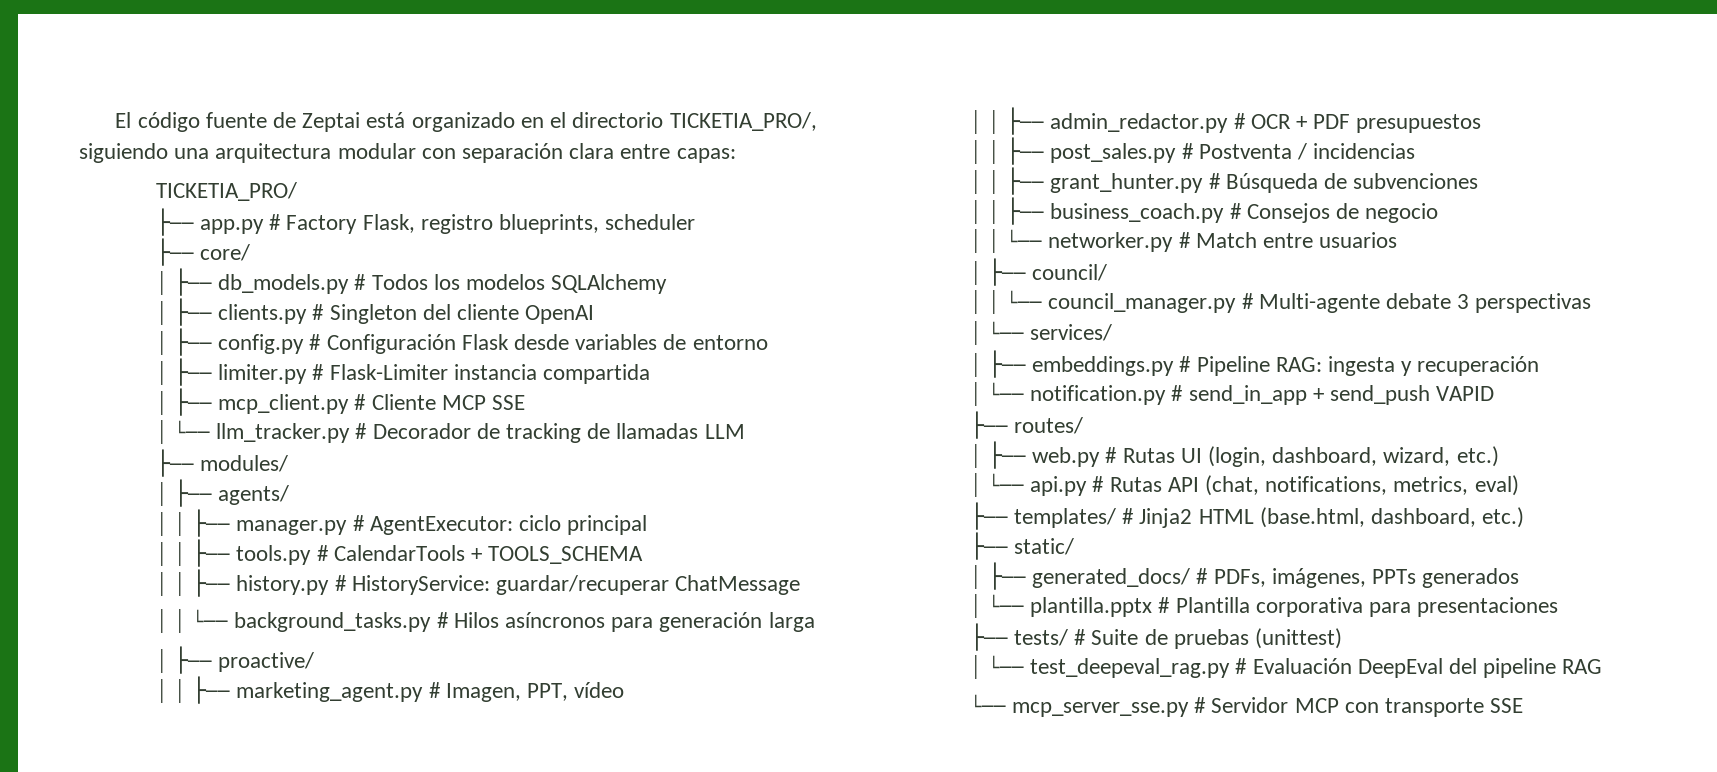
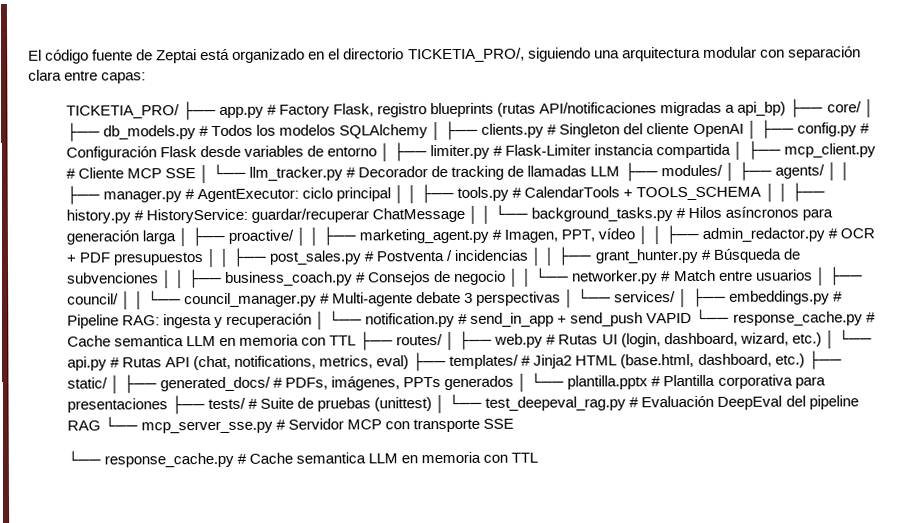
- TICKETIA_PRO/
- ├── app.py # Factory Flask, registro blueprints, scheduler
- ├── core/
- │ ├── db_models.py # Todos los modelos SQLAlchemy
- │ ├── clients.py # Singleton del cliente OpenAI
- │ ├── config.py # Configuración Flask desde variables de entorno
- │ ├── limiter.py # Flask-Limiter instancia compartida
- │ ├── mcp_client.py # Cliente MCP SSE
- │ └── llm_tracker.py # Decorador de tracking de llamadas LLM
- ├── modules/
- │ ├── agents/
- │ │ ├── manager.py # AgentExecutor:
+ TICKETIA_PRO/ ├── app.py # Factory Flask, registro blueprints (rutas API/notificaciones migradas a api_bp) ├── core/ │ ├── db_models.py # Todos los modelos SQLAlchemy │ ├── clients.py # Singleton del cliente OpenAI │ ├── config.py # Configuración Flask desde variables de entorno │ ├── limiter.py # Flask-Limiter instancia compartida │ ├── mcp_client.py # Cliente MCP SSE │ └── llm_tracker.py # Decorador de tracking de llamadas LLM ├── modules/ │ ├── agents/ │ │ ├── manager.py # AgentExecutor:
- ciclo principal
- │ │ ├── tools.py # CalendarTools + TOOLS_SCHEMA
- │ │ ├── history.py # HistoryService:
+ ciclo principal │ │ ├── tools.py # CalendarTools + TOOLS_SCHEMA │ │ ├── history.py # HistoryService:
- guardar/recuperar ChatMessage
- │ │ └── background_tasks.py # Hilos asíncronos para generación larga
- │ ├── proactive/
- │ │ ├── marketing_agent.py # Imagen, PPT, vídeo
- │ │ ├── admin_redactor.py # OCR + PDF presupuestos
- │ │ ├── post_sales.py # Postventa / incidencias
- │ │ ├── grant_hunter.py # Búsqueda de subvenciones
- │ │ ├── business_coach.py # Consejos de negocio
- │ │ └── networker.py # Match entre usuarios
- │ ├── council/
- │ │ └── council_manager.py # Multi-agente debate 3 perspectivas
- │ └── services/
- │ ├── embeddings.py # Pipeline RAG:
+ guardar/recuperar ChatMessage │ │ └── background_tasks.py # Hilos asíncronos para generación larga │ ├── proactive/ │ │ ├── marketing_agent.py # Imagen, PPT, vídeo │ │ ├── admin_redactor.py # OCR + PDF presupuestos │ │ ├── post_sales.py # Postventa / incidencias │ │ ├── grant_hunter.py # Búsqueda de subvenciones │ │ ├── business_coach.py # Consejos de negocio │ │ └── networker.py # Match entre usuarios │ ├── council/ │ │ └── council_manager.py # Multi-agente debate 3 perspectivas │ └── services/ │ ├── embeddings.py # Pipeline RAG:
- ingesta y recuperación
- │ └── notification.py # send_in_app + send_push VAPID
- ├── routes/
- │ ├── web.py # Rutas UI (login, dashboard, wizard, etc.)
- │ └── api.py # Rutas API (chat, notifications, metrics, eval)
- ├── templates/ # Jinja2 HTML (base.html, dashboard, etc.)
- ├── static/
- │ ├── generated_docs/ # PDFs, imágenes, PPTs generados
- │ └── plantilla.pptx # Plantilla corporativa para presentaciones
- ├── tests/ # Suite de pruebas (unittest)
- │ └── test_deepeval_rag.py # Evaluación DeepEval del pipeline RAG
- └── mcp_server_sse.py # Servidor MCP con transporte SSE
+ ingesta y recuperación │ └── notification.py # send_in_app + send_push VAPID └── response_cache.py # Cache semantica LLM en memoria con TTL ├── routes/ │ ├── web.py # Rutas UI (login, dashboard, wizard, etc.) │ └── api.py # Rutas API (chat, notifications, metrics, eval) ├── templates/ # Jinja2 HTML (base.html, dashboard, etc.) ├── static/ │ ├── generated_docs/ # PDFs, imágenes, PPTs generados │ └── plantilla.pptx # Plantilla corporativa para presentaciones ├── tests/ # Suite de pruebas (unittest) │ └── test_deepeval_rag.py # Evaluación DeepEval del pipeline RAG └── mcp_server_sse.py # Servidor MCP con transporte SSE
+ └── response_cache.py # Cache semantica LLM en memoria con TTL

